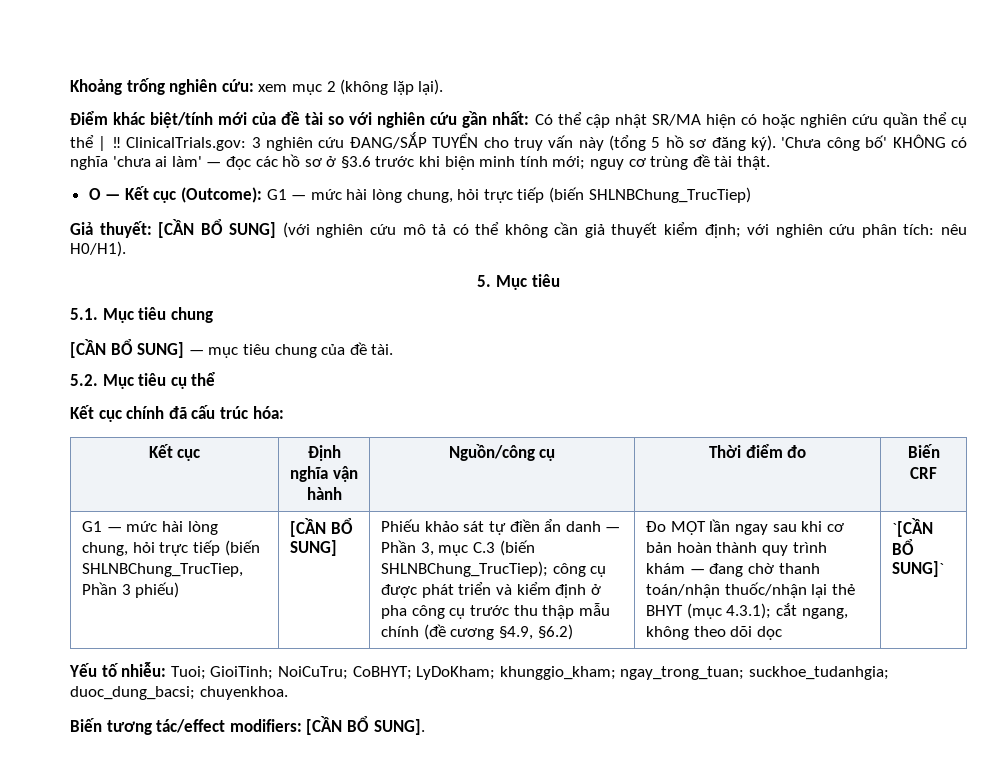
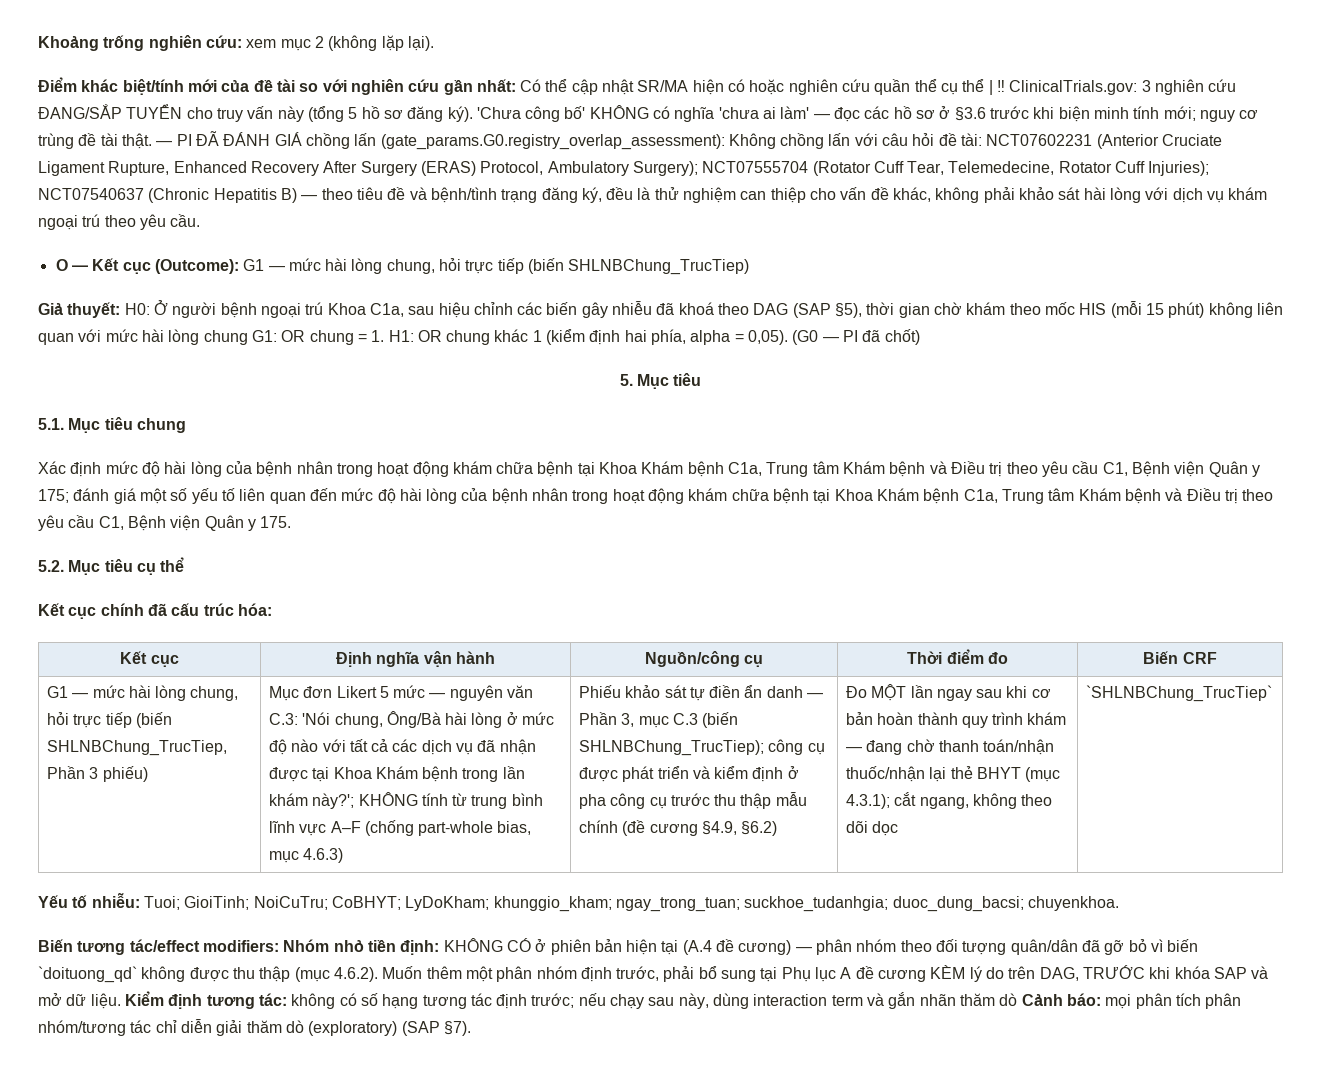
+ — PI ĐÃ ĐÁNH GIÁ chồng lấn (gate_params.G0.registry_overlap_assessment): Không chồng lấn với câu hỏi đề tài: NCT07602231 (Anterior Cruciate Ligament Rupture, Enhanced Recovery After Surgery (ERAS) Protocol, Ambulatory Surgery); NCT07555704 (Rotator Cuff Tear, Telemedecine, Rotator Cuff Injuries); NCT07540637 (Chronic Hepatitis B) — theo tiêu đề và bệnh/tình trạng đăng ký, đều là thử nghiệm can thiệp cho vấn đề khác, không phải khảo sát hài lòng với dịch vụ khám ngoại trú theo yêu cầu.
- Giả thuyết: [CẦN BỔ SUNG] (với nghiên cứu mô tả có thể không cần giả thuyết kiểm định; với nghiên cứu phân tích: nêu H0/H1).
+ Giả thuyết: H0: Ở người bệnh ngoại trú Khoa C1a, sau hiệu chỉnh các biến gây nhiễu đã khoá theo DAG (SAP §5), thời gian chờ khám theo mốc HIS (mỗi 15 phút) không liên quan với mức hài lòng chung G1: OR chung = 1. H1: OR chung khác 1 (kiểm định hai phía, alpha = 0,05). (G0 — PI đã chốt)
- [CẦN BỔ SUNG] — mục tiêu chung của đề tài.
+ Xác định mức độ hài lòng của bệnh nhân trong hoạt động khám chữa bệnh tại Khoa Khám bệnh C1a, Trung tâm Khám bệnh và Điều trị theo yêu cầu C1, Bệnh viện Quân y 175; đánh giá một số yếu tố liên quan đến mức độ hài lòng của bệnh nhân trong hoạt động khám chữa bệnh tại Khoa Khám bệnh C1a, Trung tâm Khám bệnh và Điều trị theo yêu cầu C1, Bệnh viện Quân y 175.
- G1 — mức hài lòng chung, hỏi trực tiếp (biến SHLNBChung_TrucTiep, Phần 3 phiếu) | [CẦN BỔ SUNG]
+ G1 — mức hài lòng chung, hỏi trực tiếp (biến SHLNBChung_TrucTiep, Phần 3 phiếu) | Mục đơn Likert 5 mức — nguyên văn C.3: 'Nói chung, Ông/Bà hài lòng ở mức độ nào với tất cả các dịch vụ đã nhận được tại Khoa Khám bệnh trong lần khám này?'; KHÔNG tính từ trung bình lĩnh vực A–F (chống part-whole bias, mục 4.6.3)
- `[CẦN BỔ SUNG]`
+ `SHLNBChung_TrucTiep`
- Biến tương tác/effect modifiers: [CẦN BỔ SUNG].
+ Biến tương tác/effect modifiers: Nhóm nhỏ tiền định: KHÔNG CÓ ở phiên bản hiện tại (A.4 đề cương) — phân nhóm theo đối tượng quân/dân đã gỡ bỏ vì biến `doituong_qd` không được thu thập (mục 4.6.2). Muốn thêm một phân nhóm định trước, phải bổ sung tại Phụ lục A đề cương KÈM lý do trên DAG, TRƯỚC khi khóa SAP và mở dữ liệu. Kiểm định tương tác: không có số hạng tương tác định trước; nếu chạy sau này, dùng interaction term và gắn nhãn thăm dò Cảnh báo: mọi phân tích phân nhóm/tương tác chỉ diễn giải thăm dò (exploratory) (SAP §7).

